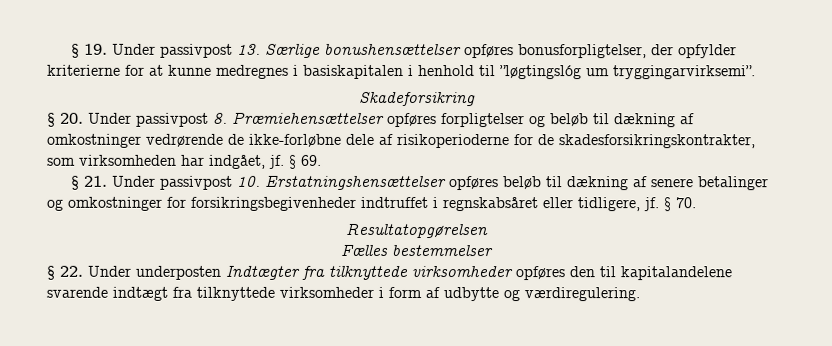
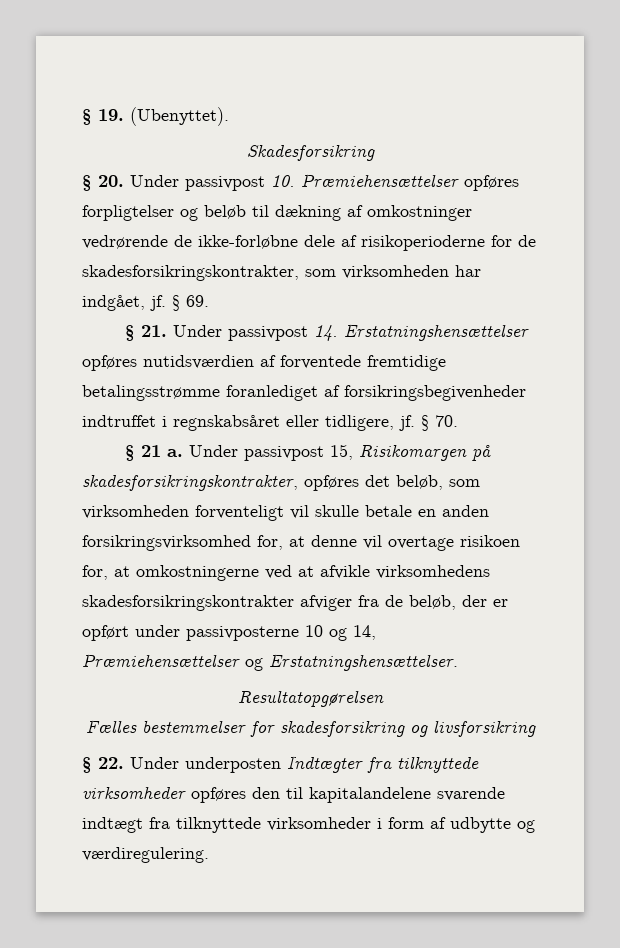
- § 19. Under passivpost 13. Særlige bonushensættelser opføres bonusforpligtelser, der opfylder kriterierne for at kunne medregnes i basiskapitalen i henhold til ”løgtingslóg um tryggingarvirksemi”.
- Skadeforsikring
+ § 19. (Ubenyttet).
+ Skadesforsikring
- § 20. Under passivpost 8. Præmiehensættelser opføres forpligtelser og beløb til dækning af omkostninger vedrørende de ikke-forløbne dele af risikoperioderne for de skadesforsikringskontrakter, som virksomheden har indgået, jf.
+ § 20. Under passivpost 10. Præmiehensættelser opføres forpligtelser og beløb til dækning af omkostninger vedrørende de ikke-forløbne dele af risikoperioderne for de skadesforsikringskontrakter, som virksomheden har indgået, jf.
- § 21. Under passivpost 10. Erstatningshensættelser opføres beløb til dækning af senere betalinger og omkostninger for forsikringsbegivenheder indtruffet i regnskabsåret eller tidligere, jf.
+ § 21. Under passivpost 14. Erstatningshensættelser opføres nutidsværdien af forventede fremtidige betalingsstrømme foranlediget af forsikringsbegivenheder indtruffet i regnskabsåret eller tidligere, jf.
+ § 21 a. Under passivpost 15, Risikomargen på skadesforsikringskontrakter, opføres det beløb, som virksomheden forventeligt vil skulle betale en anden forsikringsvirksomhed for, at denne vil overtage risikoen for, at omkostningerne ved at afvikle virksomhedens skadesforsikringskontrakter afviger fra de beløb, der er opført under passivposterne 10 og 14, Præmiehensættelser og Erstatningshensættelser.
- Fælles bestemmelser
+ Fælles bestemmelser for skadesforsikring og livsforsikring

